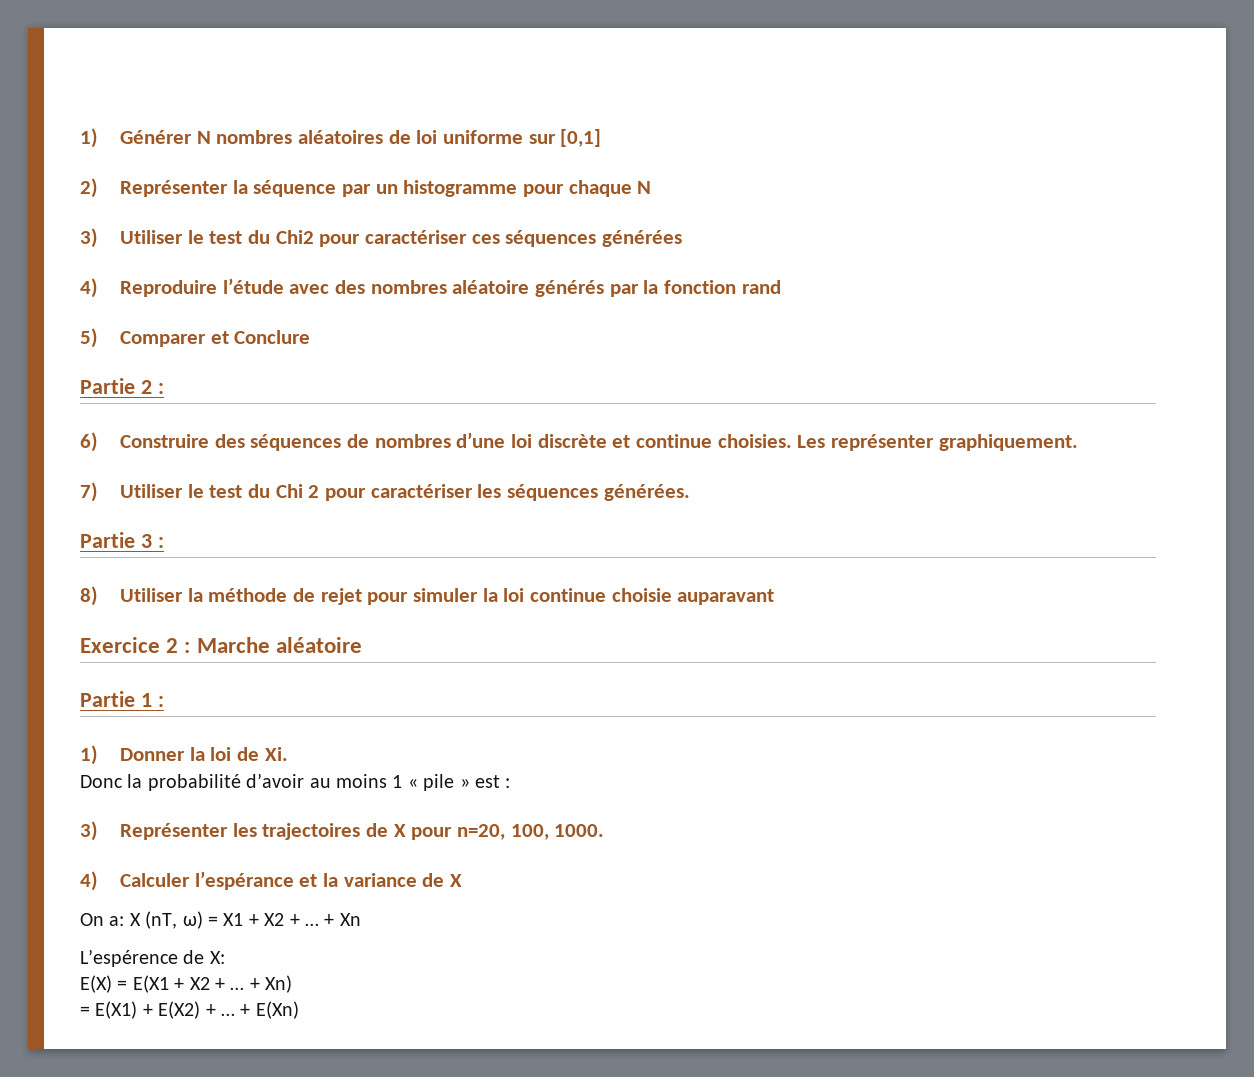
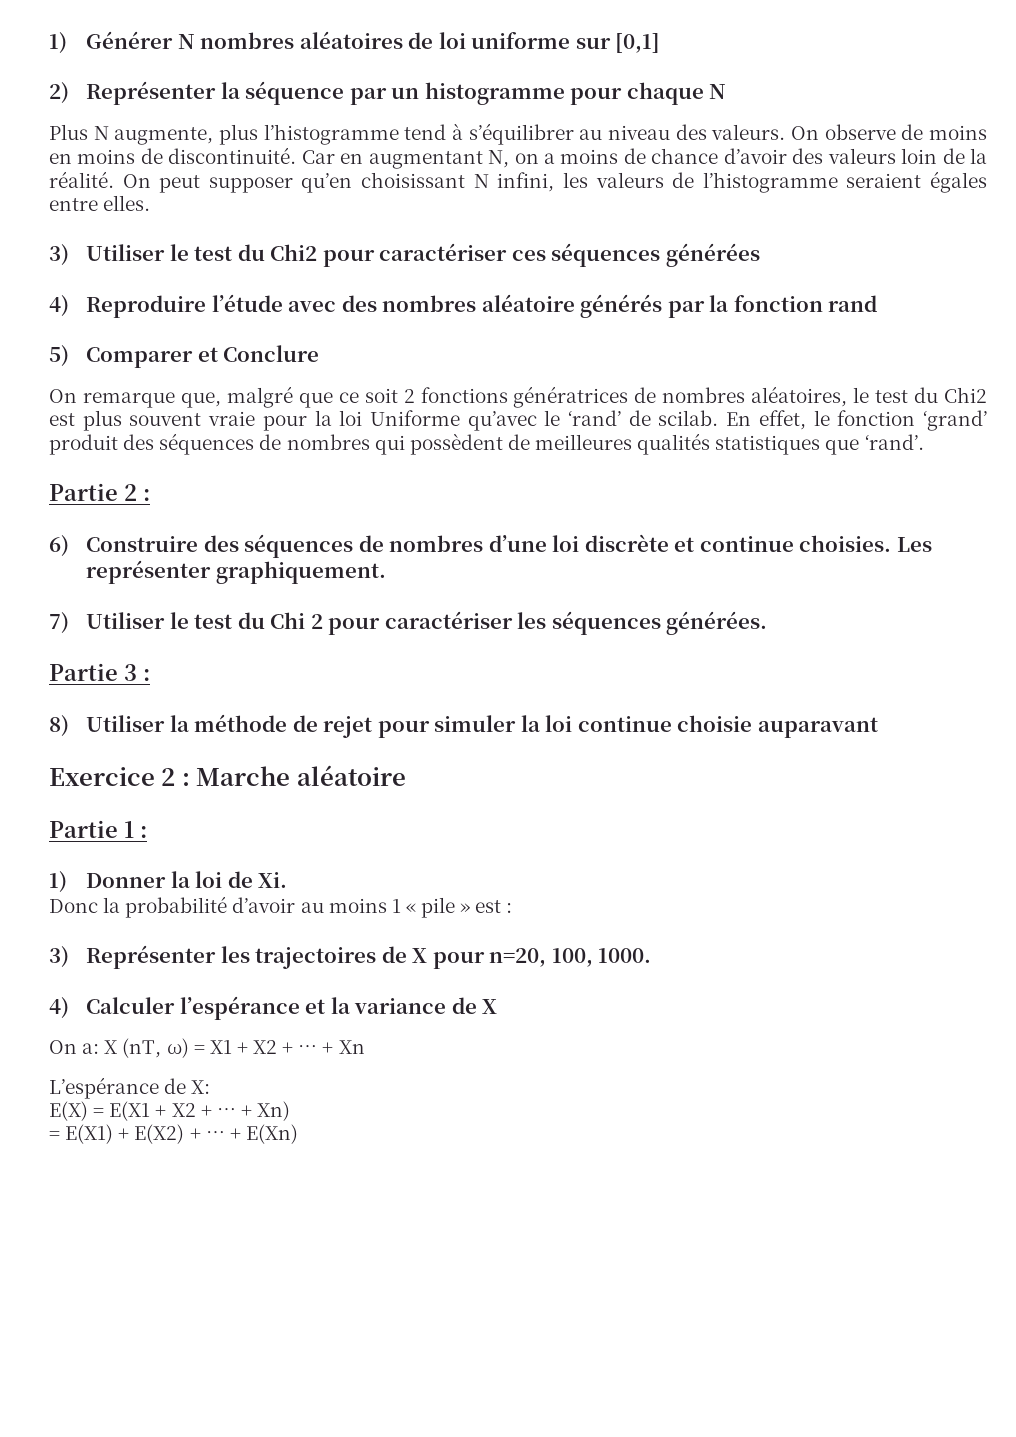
+ Plus N augmente, plus l’histogramme tend à s’équilibrer au niveau des valeurs. On observe de moins en moins de discontinuité. Car en augmentant N, on a moins de chance d’avoir des valeurs loin de la réalité. On peut supposer qu’en choisissant N infini, les valeurs de l’histogramme seraient égales entre elles.
+ On remarque que, malgré que ce soit 2 fonctions génératrices de nombres aléatoires, le test du Chi2 est plus souvent vraie pour la loi Uniforme qu’avec le ‘rand’ de scilab. En effet, le fonction ‘grand’ produit des séquences de nombres qui possèdent de meilleures qualités statistiques que ‘rand’.
- L’espérence de X:
+ L’espérance de X:

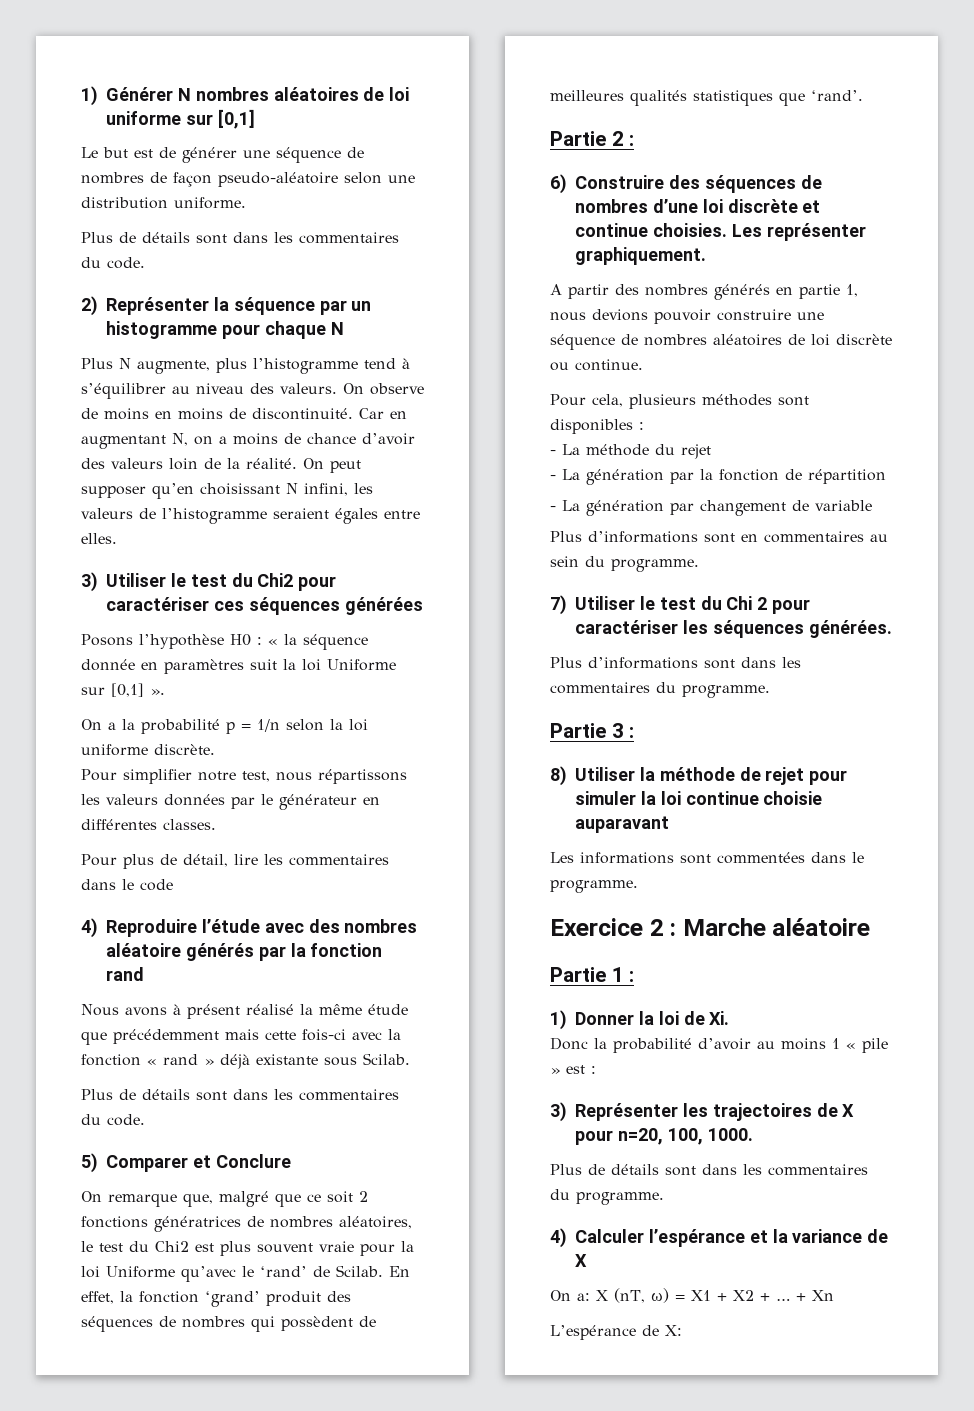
+ Le but est de générer une séquence de nombres de façon pseudo-aléatoire selon une distribution uniforme.
+ Plus de détails sont dans les commentaires du code.
+ Posons l’hypothèse H0 : « la séquence donnée en paramètres suit la loi Uniforme sur [0,1] ».
+ On a la probabilité p = 1/n selon la loi uniforme discrète.
+ Pour simplifier notre test, nous répartissons les valeurs données par le générateur en différentes classes.
+ Pour plus de détail, lire les commentaires dans le code
+ Nous avons à présent réalisé la même étude que précédemment mais cette fois-ci avec la fonction « rand » déjà existante sous Scilab.
+ Plus de détails sont dans les commentaires du code.
- On remarque que, malgré que ce soit 2 fonctions génératrices de nombres aléatoires, le test du Chi2 est plus souvent vraie pour la loi Uniforme qu’avec le ‘rand’ de scilab.
+ On remarque que, malgré que ce soit 2 fonctions génératrices de nombres aléatoires, le test du Chi2 est plus souvent vraie pour la loi Uniforme qu’avec le ‘rand’ de Scilab.
- En effet, le fonction ‘grand’ produit des séquences de nombres qui possèdent de meilleures qualités statistiques que ‘rand’.
+ En effet, la fonction ‘grand’ produit des séquences de nombres qui possèdent de meilleures qualités statistiques que ‘rand’.
+ A partir des nombres générés en partie 1, nous devions pouvoir construire une séquence de nombres aléatoires de loi discrète ou continue.
+ Pour cela, plusieurs méthodes sont disponibles :
+ - La méthode du rejet
+ - La génération par la fonction de répartition
+ - La génération par changement de variable
+ Plus d’informations sont en commentaires au sein du programme.
+ Plus d’informations sont dans les commentaires du programme.
+ Les informations sont commentées dans le programme.
+ Plus de détails sont dans les commentaires du programme.
- E(X) = E(X1 + X2 + … + Xn)
- = E(X1) + E(X2) + … + E(Xn)

